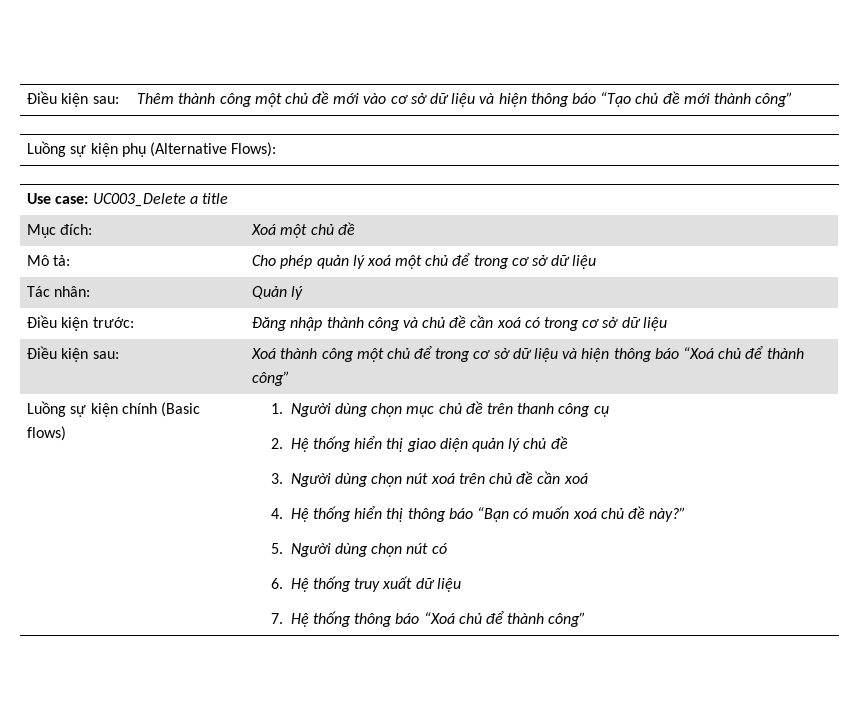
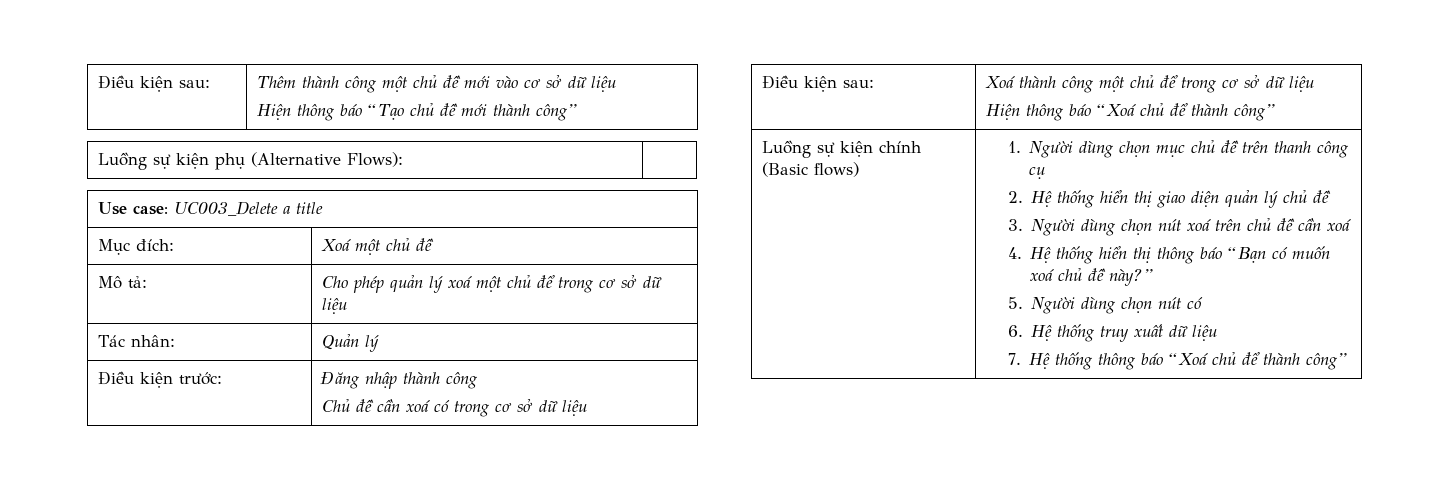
- Điều kiện sau: | Thêm thành công một chủ đề mới vào cơ sở dữ liệu và hiện thông báo “Tạo chủ đề mới thành công”
+ Điều kiện sau: | Thêm thành công một chủ đề mới vào cơ sở dữ liệu
+ Hiện thông báo “Tạo chủ đề mới thành công”
- Điều kiện trước: | Đăng nhập thành công và chủ đề cần xoá có trong cơ sở dữ liệu
+ Điều kiện trước: | Đăng nhập thành công
+ Chủ đề cần xoá có trong cơ sở dữ liệu
- Điều kiện sau: | Xoá thành công một chủ để trong cơ sở dữ liệu và hiện thông báo “Xoá chủ để thành công”
+ Điều kiện sau: | Xoá thành công một chủ để trong cơ sở dữ liệu
+ Hiện thông báo “Xoá chủ để thành công”

